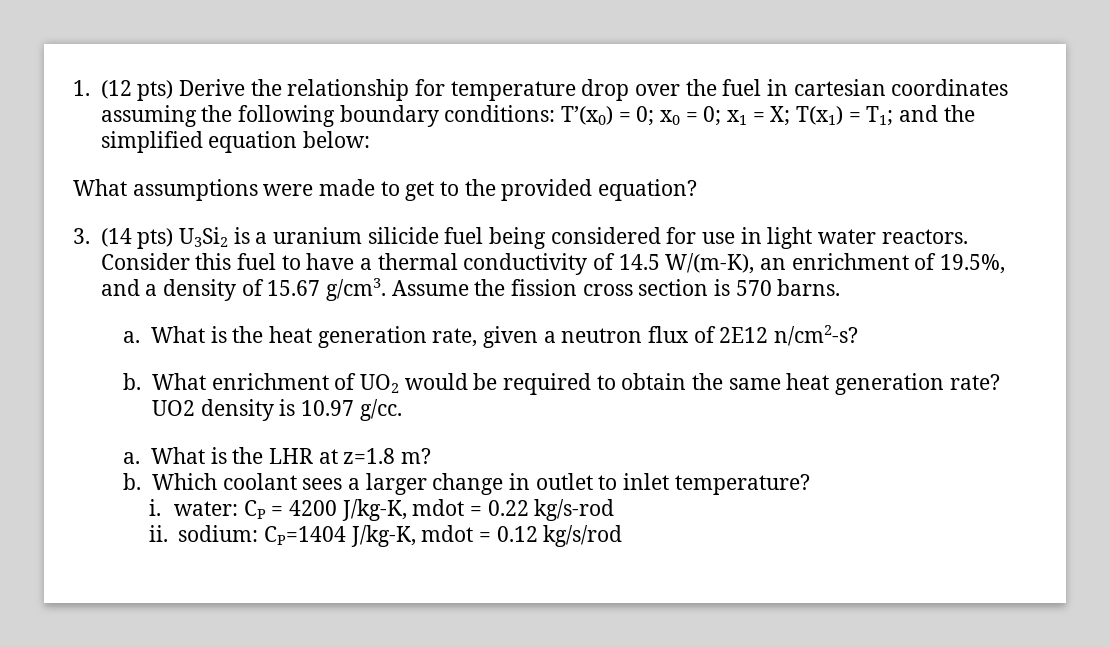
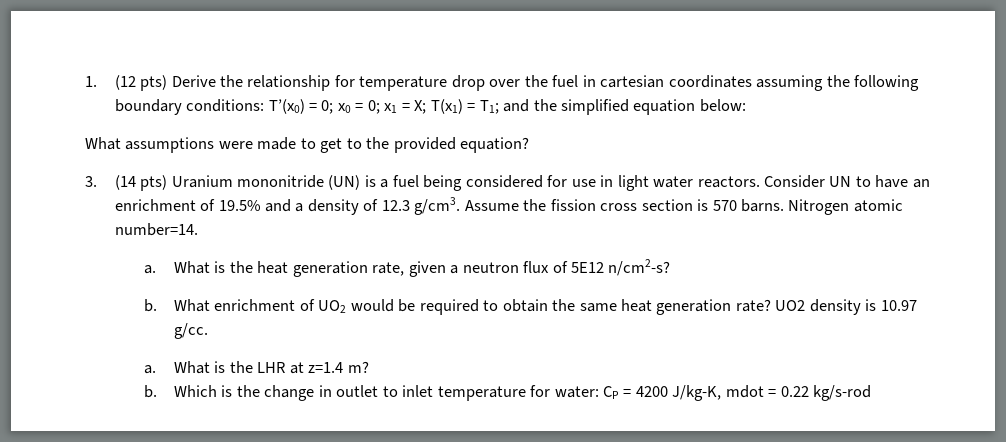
- 3. (14 pts) U3Si2 is a uranium silicide fuel being considered for use in light water reactors.
+ 3. (14 pts) Uranium mononitride (UN) is a fuel being considered for use in light water reactors.
- Consider this fuel to have a thermal conductivity of 14.5 W/(m-K), an enrichment of 19.5%, and a density of 15.67 g/cm3.
+ Consider UN to have an enrichment of 19.5% and a density of 12.3 g/cm3.
+ Nitrogen atomic number=14.
- What is the heat generation rate, given a neutron flux of 2E12 n/cm2-s?
+ What is the heat generation rate, given a neutron flux of 5E12 n/cm2-s?
- What is the LHR at z=1.8 m?
+ What is the LHR at z=1.4 m?
- Which coolant sees a larger change in outlet to inlet temperature?
- i. water: CP = 4200 J/kg-K, mdot = 0.22 kg/s-rod
+ Which is the change in outlet to inlet temperature for water: CP = 4200 J/kg-K, mdot = 0.22 kg/s-rod
- ii. sodium: CP=1404 J/kg-K, mdot = 0.12 kg/s/rod

